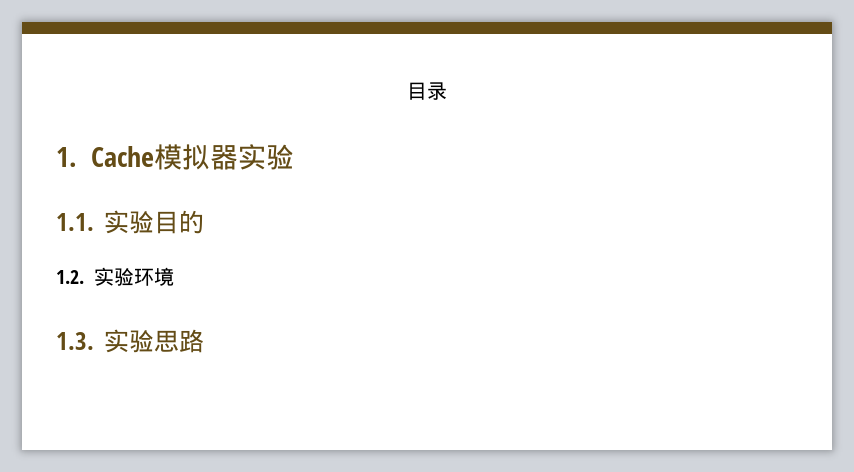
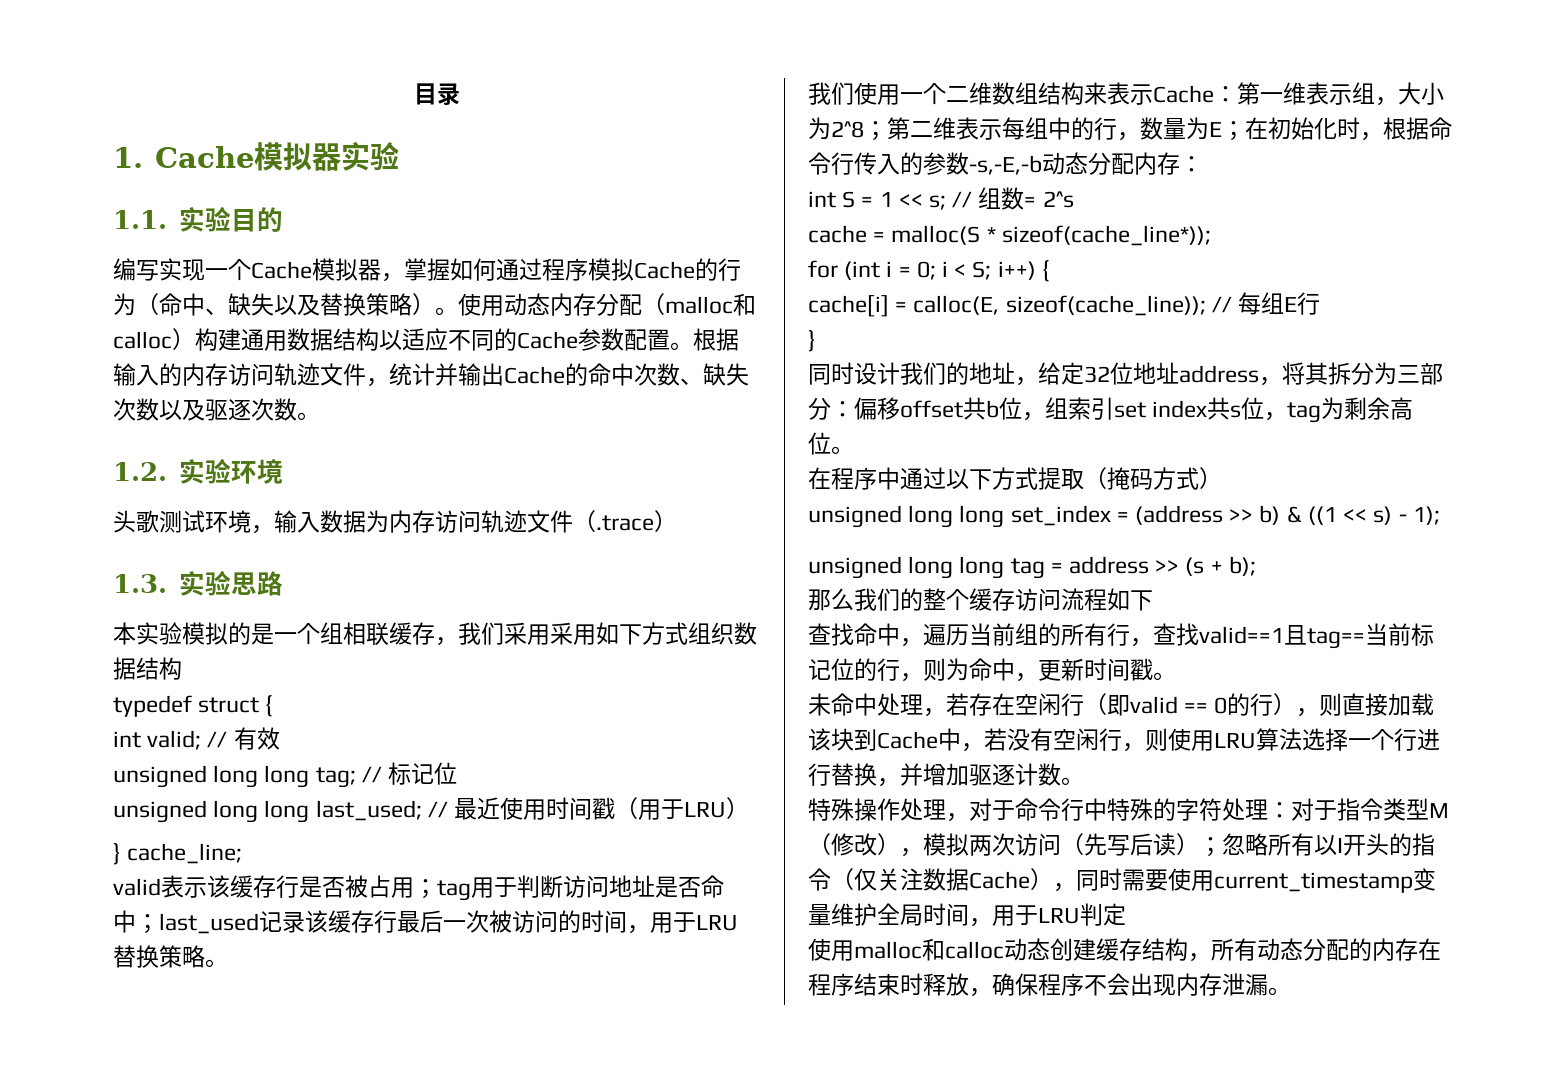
+ 编写实现一个Cache模拟器，掌握如何通过程序模拟Cache的行为（命中、缺失以及替换策略）。使用动态内存分配（malloc和calloc）构建通用数据结构以适应不同的Cache参数配置。根据输入的内存访问轨迹文件，统计并输出Cache的命中次数、缺失次数以及驱逐次数。
  1.2.实验环境
+ 头歌测试环境，输入数据为内存访问轨迹文件（.trace）
  1.3.实验思路
+ 本实验模拟的是一个组相联缓存，我们采用采用如下方式组织数据结构
+ typedef struct {
+ int valid; // 有效
+ unsigned long long tag; // 标记位
+ unsigned long long last_used; // 最近使用时间戳（用于LRU）
+ } cache_line;
+ valid表示该缓存行是否被占用；tag用于判断访问地址是否命中；last_used记录该缓存行最后一次被访问的时间，用于LRU替换策略。
+ 我们使用一个二维数组结构来表示Cache：第一维表示组，大小为2^8；第二维表示每组中的行，数量为E；在初始化时，根据命令行传入的参数-s,-E,-b动态分配内存：
+ int S = 1 << s; // 组数= 2^s
+ cache = malloc(S * sizeof(cache_line*));
+ for (int i = 0; i < S; i++) {
+ cache[i] = calloc(E, sizeof(cache_line)); // 每组E行
+ }
+ 同时设计我们的地址，给定32位地址address，将其拆分为三部分：偏移offset共b位，组索引set index共s位，tag为剩余高位。
+ 在程序中通过以下方式提取（掩码方式）
+ unsigned long long set_index = (address >> b) & ((1 << s) - 1);
+ unsigned long long tag = address >> (s + b);
+ 那么我们的整个缓存访问流程如下
+ 查找命中，遍历当前组的所有行，查找valid==1且tag==当前标记位的行，则为命中，更新时间戳。
+ 未命中处理，若存在空闲行（即valid == 0的行），则直接加载该块到Cache中，若没有空闲行，则使用LRU算法选择一个行进行替换，并增加驱逐计数。
+ 特殊操作处理，对于命令行中特殊的字符处理：对于指令类型M（修改），模拟两次访问（先写后读）；忽略所有以I开头的指令（仅关注数据Cache），同时需要使用current_timestamp变量维护全局时间，用于LRU判定
+ 使用malloc和calloc动态创建缓存结构，所有动态分配的内存在程序结束时释放，确保程序不会出现内存泄漏。

